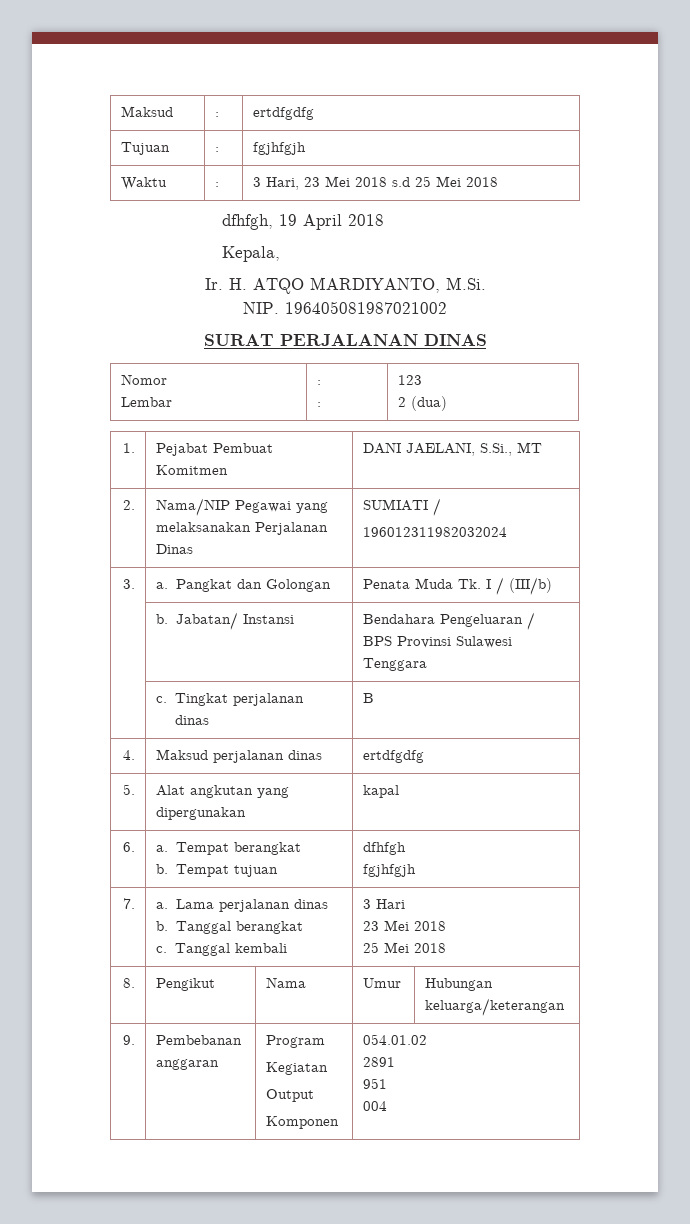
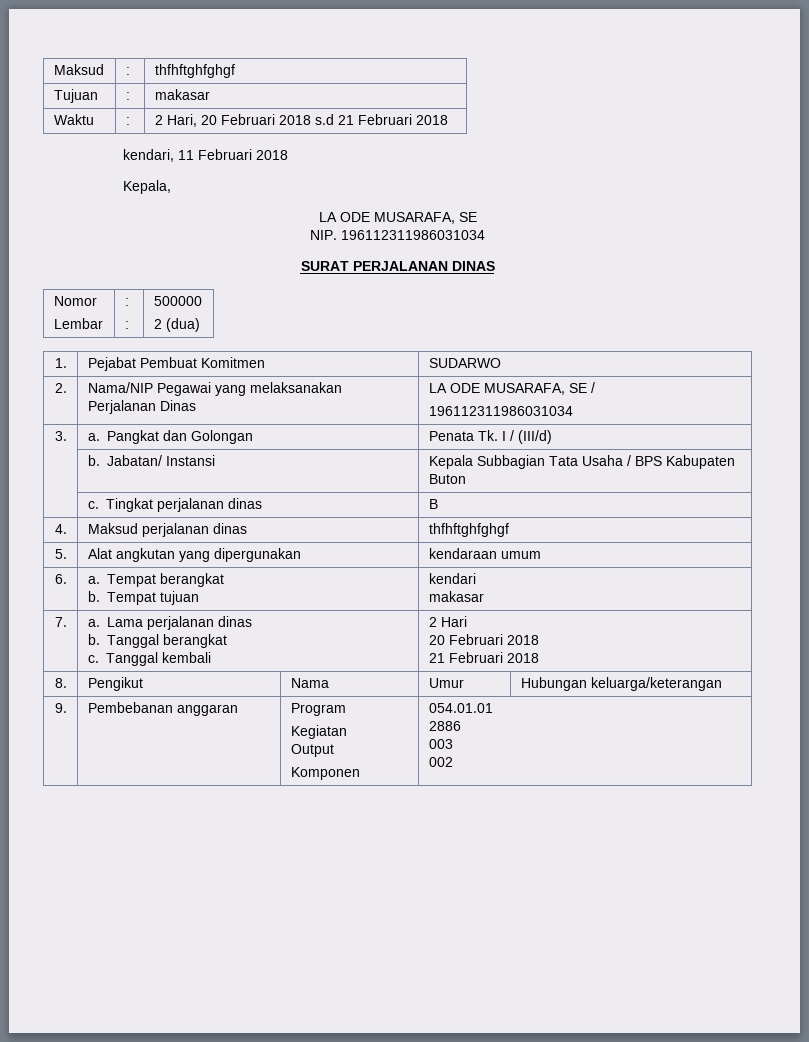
- Maksud | : | ertdfgdfg
+ Maksud | : | thfhftghfghgf
- Tujuan | : | fgjhfgjh
+ Tujuan | : | makasar
- Waktu | : | 3 Hari, 23 Mei 2018 s.d 25 Mei 2018
- dfhfgh, 19 April 2018
+ Waktu | : | 2 Hari, 20 Februari 2018 s.d 21 Februari 2018
+ kendari, 11 Februari 2018
  Kepala,
- Ir. H. ATQO MARDIYANTO, M.Si.
+ LA ODE MUSARAFA, SE
- NIP. 196405081987021002
+ NIP. 196112311986031034
  Nomor
  Lembar | :
- : | 123
+ : | 500000
- 1. | Pejabat Pembuat Komitmen | DANI JAELANI, S.Si., MT
+ 1. | Pejabat Pembuat Komitmen | SUDARWO
- 2. | Nama/NIP Pegawai yang melaksanakan Perjalanan Dinas | SUMIATI /
- 196012311982032024
+ 2. | Nama/NIP Pegawai yang melaksanakan Perjalanan Dinas | LA ODE MUSARAFA, SE /
+ 196112311986031034
- 3. | a. Pangkat dan Golongan | Penata Muda Tk. I / (III/b)
+ 3. | a. Pangkat dan Golongan | Penata Tk. I / (III/d)
- | b. Jabatan/ Instansi | Bendahara Pengeluaran / BPS Provinsi Sulawesi Tenggara
+ | b. Jabatan/ Instansi | Kepala Subbagian Tata Usaha / BPS Kabupaten Buton
- 4. | Maksud perjalanan dinas | ertdfgdfg
+ 4. | Maksud perjalanan dinas | thfhftghfghgf
- 5. | Alat angkutan yang dipergunakan | kapal
+ 5. | Alat angkutan yang dipergunakan | kendaraan umum
  6. | a. Tempat berangkat
- b. Tempat tujuan | dfhfgh
- fgjhfgjh
+ b. Tempat tujuan | kendari
+ makasar
  7. | a. Lama perjalanan dinas
  b. Tanggal berangkat
- c. Tanggal kembali | 3 Hari
- 23 Mei 2018
- 25 Mei 2018
+ c. Tanggal kembali | 2 Hari
+ 20 Februari 2018
+ 21 Februari 2018
  9. | Pembebanan anggaran | Program
  Kegiatan
  Output
- Komponen | 054.01.02
- 2891
- 951
- 004
+ Komponen | 054.01.01
+ 2886
+ 003
+ 002

